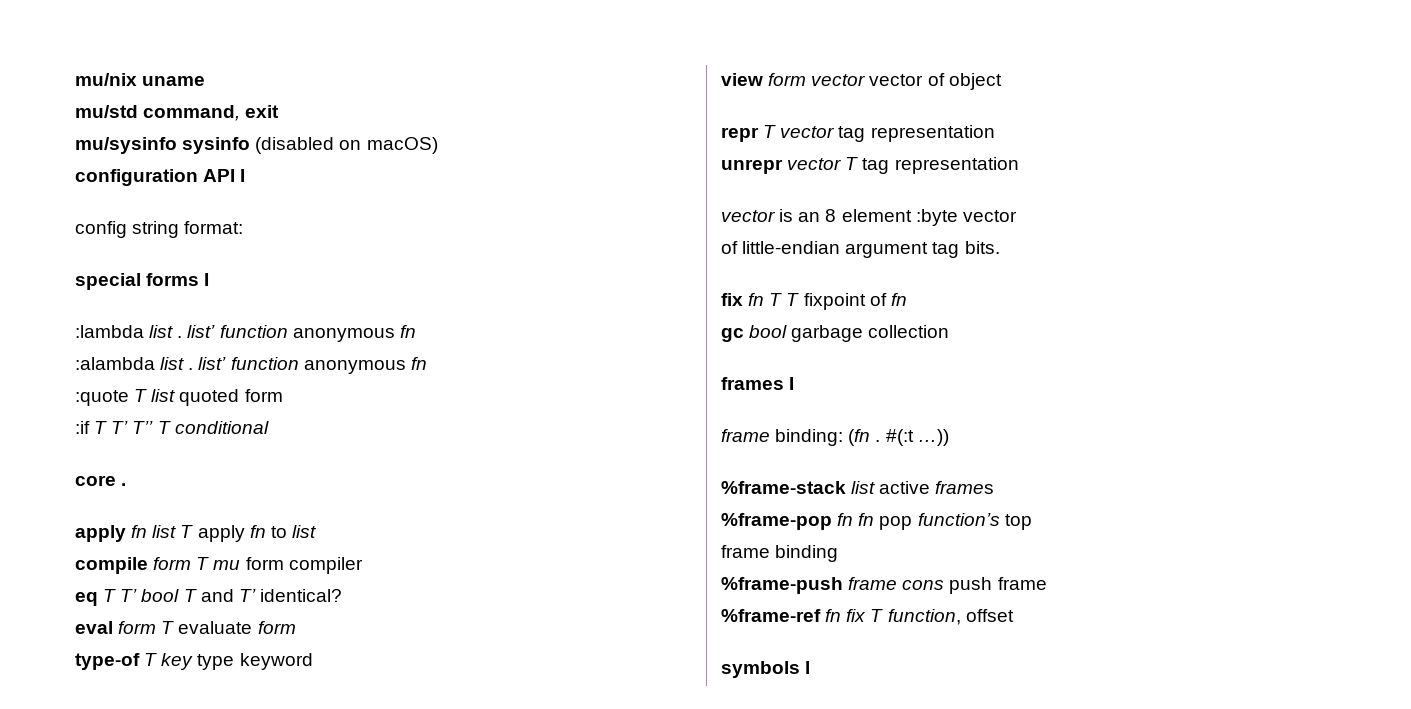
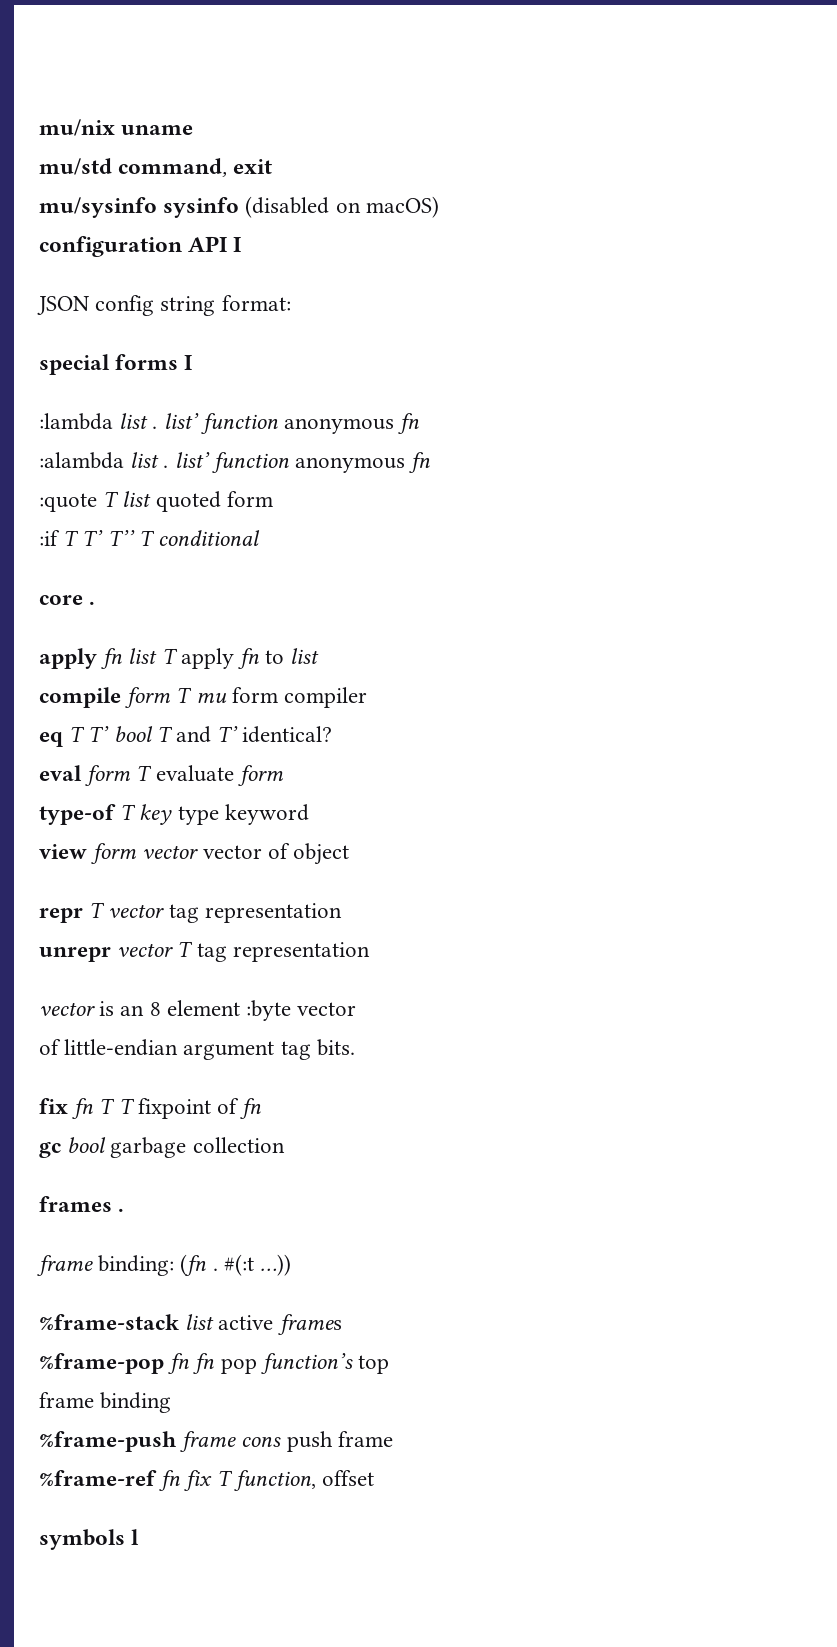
- config string format:
+ JSON config string format:
- frames I
+ frames .

